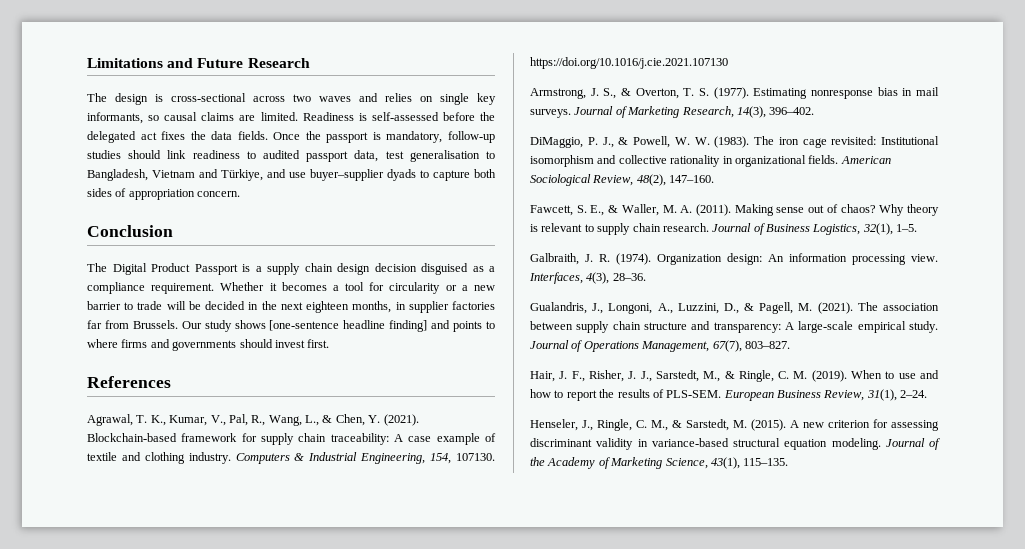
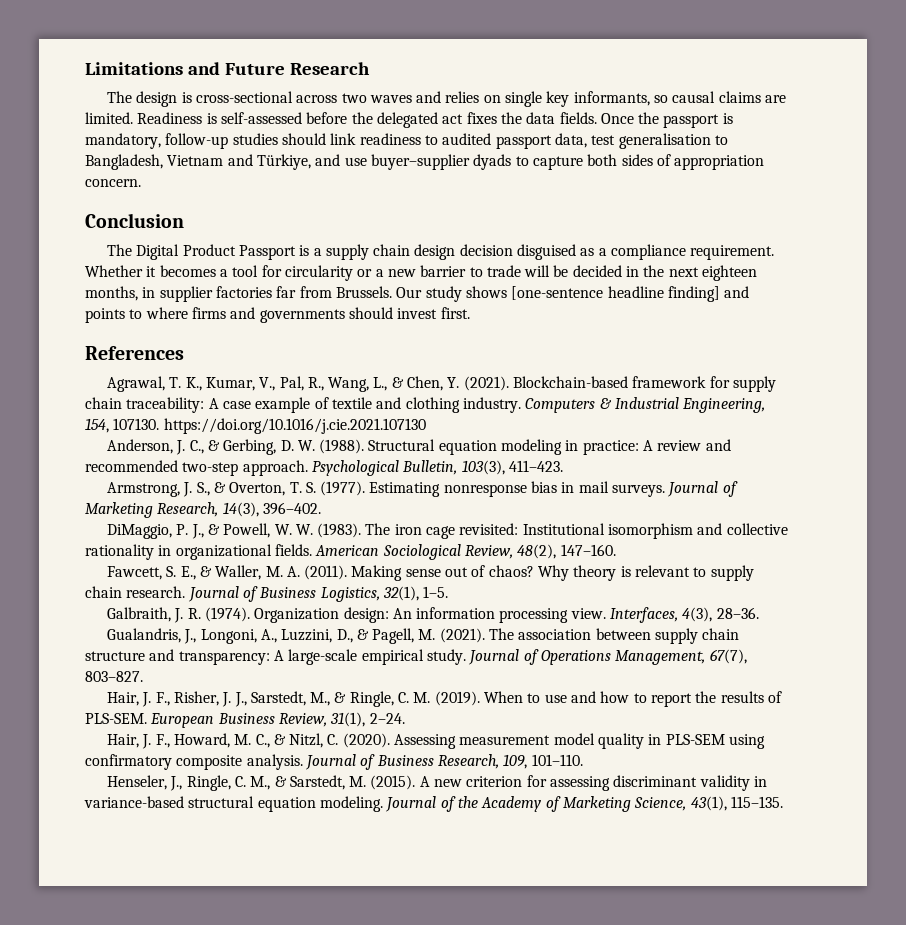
+ Anderson, J. C., & Gerbing, D. W. (1988). Structural equation modeling in practice: A review and recommended two-step approach. Psychological Bulletin, 103(3), 411–423.
+ Hair, J. F., Howard, M. C., & Nitzl, C. (2020). Assessing measurement model quality in PLS-SEM using confirmatory composite analysis. Journal of Business Research, 109, 101–110.

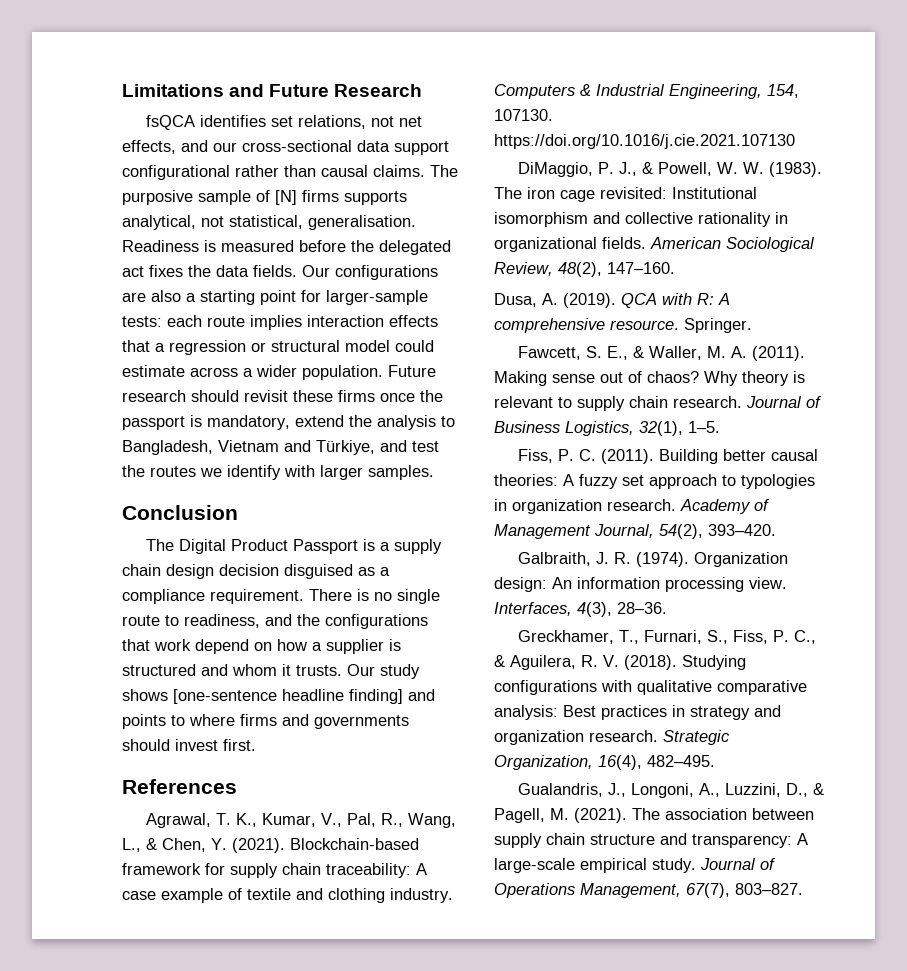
- The design is cross-sectional across two waves and relies on single key informants, so causal claims are limited.
+ fsQCA identifies set relations, not net effects, and our cross-sectional data support configurational rather than causal claims. The purposive sample of [N] firms supports analytical, not statistical, generalisation.
- Readiness is self-assessed before the delegated act fixes the data fields.
+ Readiness is measured before the delegated act fixes the data fields.
- Once the passport is mandatory, follow-up studies should link readiness to audited passport data, test generalisation to Bangladesh, Vietnam and Türkiye, and use buyer–supplier dyads to capture both sides of appropriation concern.
+ Our configurations are also a starting point for larger-sample tests: each route implies interaction effects that a regression or structural model could estimate across a wider population. Future research should revisit these firms once the passport is mandatory, extend the analysis to Bangladesh, Vietnam and Türkiye, and test the routes we identify with larger samples.
- Whether it becomes a tool for circularity or a new barrier to trade will be decided in the next eighteen months, in supplier factories far from Brussels.
+ There is no single route to readiness, and the configurations that work depend on how a supplier is structured and whom it trusts.
- Anderson, J. C., & Gerbing, D. W. (1988). Structural equation modeling in practice: A review and recommended two-step approach. Psychological Bulletin, 103(3), 411–423.
- Armstrong, J. S., & Overton, T. S. (1977). Estimating nonresponse bias in mail surveys. Journal of Marketing Research, 14(3), 396–402.
+ Dusa, A. (2019). QCA with R: A comprehensive resource. Springer.
+ Fiss, P. C. (2011). Building better causal theories: A fuzzy set approach to typologies in organization research. Academy of Management Journal, 54(2), 393–420.
+ Greckhamer, T., Furnari, S., Fiss, P. C., & Aguilera, R. V. (2018). Studying configurations with qualitative comparative analysis: Best practices in strategy and organization research. Strategic Organization, 16(4), 482–495.
- Hair, J. F., Risher, J. J., Sarstedt, M., & Ringle, C. M. (2019). When to use and how to report the results of PLS-SEM. European Business Review, 31(1), 2–24.
- Hair, J. F., Howard, M. C., & Nitzl, C. (2020). Assessing measurement model quality in PLS-SEM using confirmatory composite analysis. Journal of Business Research, 109, 101–110.
- Henseler, J., Ringle, C. M., & Sarstedt, M. (2015). A new criterion for assessing discriminant validity in variance-based structural equation modeling. Journal of the Academy of Marketing Science, 43(1), 115–135.

